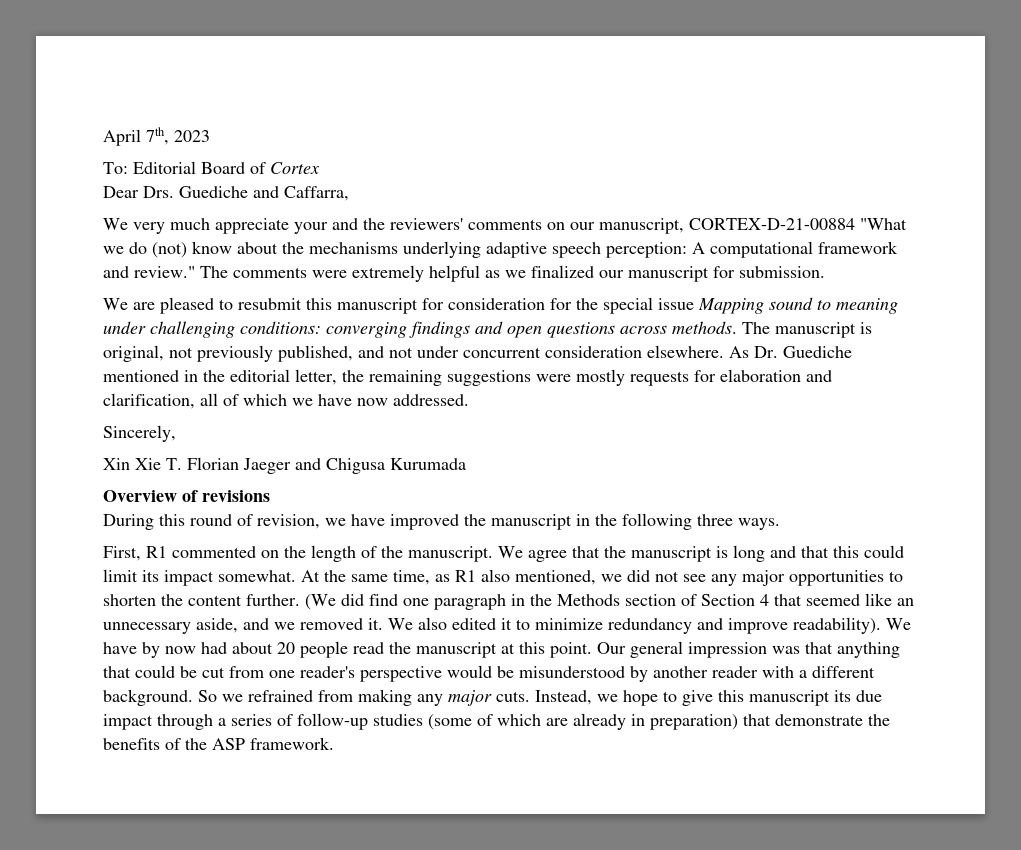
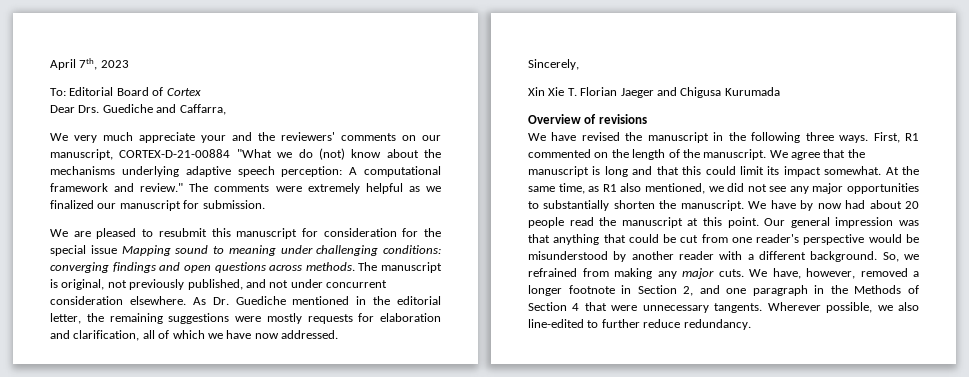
- During this round of revision, we have improved the manuscript in the following three ways.
- First, R1 commented on the length of the manuscript.
+ We have revised the manuscript in the following three ways. First, R1 commented on the length of the manuscript.
- At the same time, as R1 also mentioned, we did not see any major opportunities to shorten the content further. (We did find one paragraph in the Methods section of Section 4 that seemed like an unnecessary aside, and we removed it. We also edited it to minimize redundancy and improve readability).
+ At the same time, as R1 also mentioned, we did not see any major opportunities to substantially shorten the manuscript.
- So we refrained from making any major cuts.
+ So, we refrained from making any major cuts.
- Instead, we hope to give this manuscript its due impact through a series of follow-up studies (some of which are already in preparation) that demonstrate the benefits of the ASP framework.
+ We have, however, removed a longer footnote in Section 2, and one paragraph in the Methods of Section 4 that were unnecessary tangents. Wherever possible, we also line-edited to further reduce redundancy.

